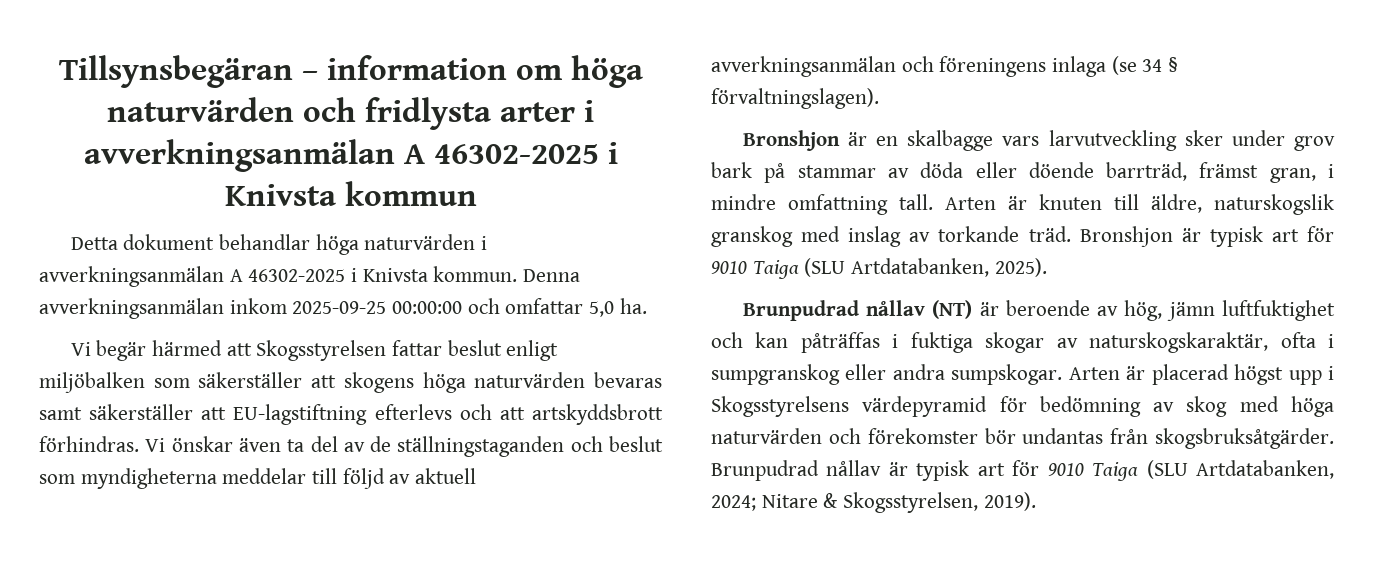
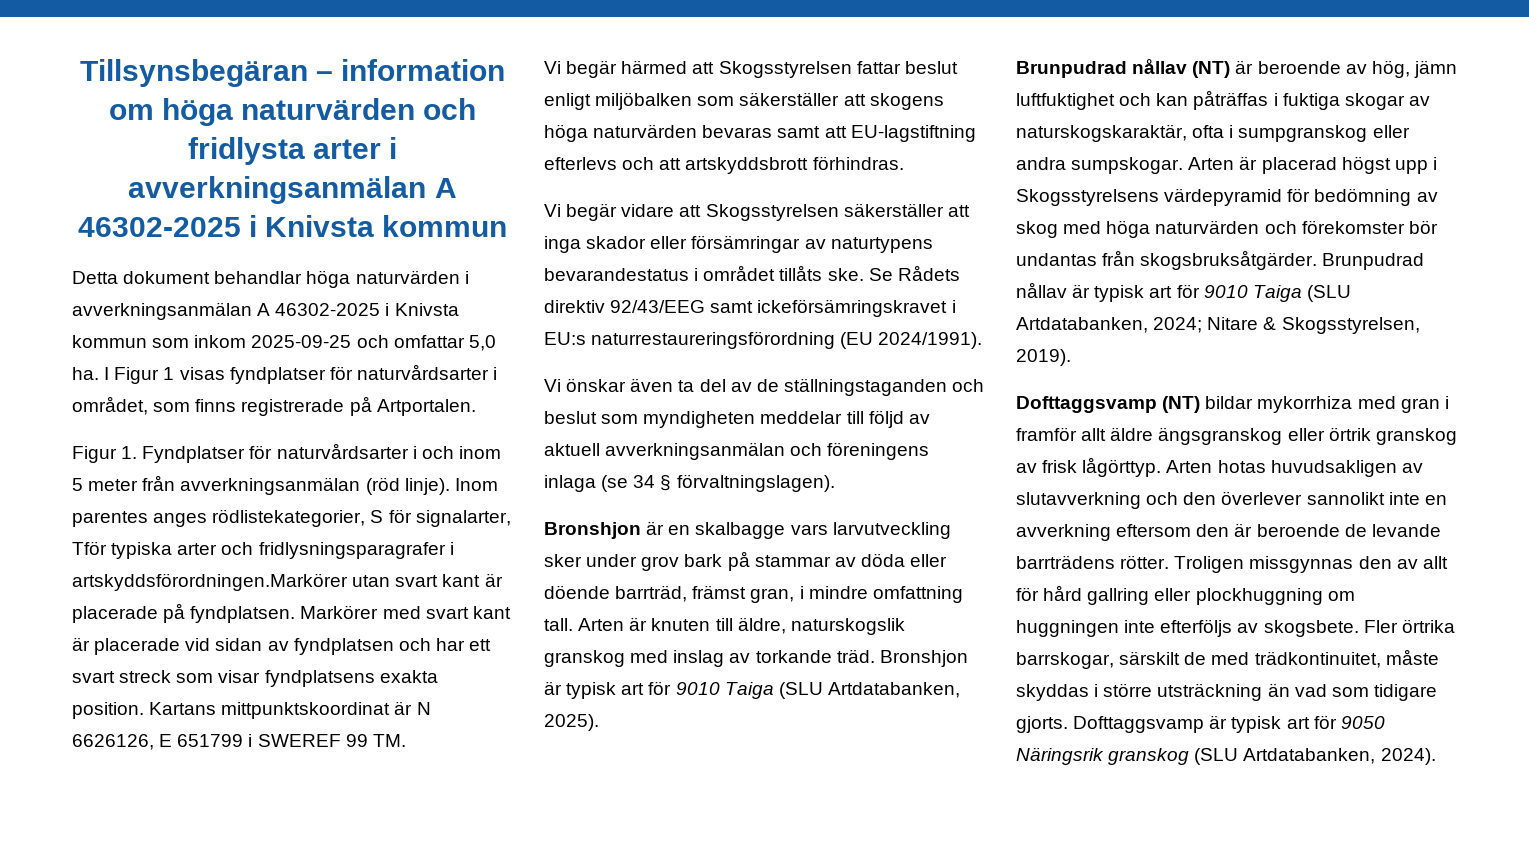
- Detta dokument behandlar höga naturvärden i avverkningsanmälan A 46302-2025 i Knivsta kommun. Denna avverkningsanmälan inkom 2025-09-25 00:00:00 och omfattar 5,0 ha.
+ Detta dokument behandlar höga naturvärden i avverkningsanmälan A 46302-2025 i Knivsta kommun som inkom 2025-09-25 och omfattar 5,0 ha. I Figur 1 visas fyndplatser för naturvårdsarter i området, som finns registrerade på Artportalen.
+ Figur 1. Fyndplatser för naturvårdsarter i och inom 5 meter från avverkningsanmälan (röd linje). Inom parentes anges rödlistekategorier, S för signalarter, Tför typiska arter och fridlysningsparagrafer i artskyddsförordningen.Markörer utan svart kant är placerade på fyndplatsen. Markörer med svart kant är placerade vid sidan av fyndplatsen och har ett svart streck som visar fyndplatsens exakta position. Kartans mittpunktskoordinat är N 6626126, E 651799 i SWEREF 99 TM.
- Vi begär härmed att Skogsstyrelsen fattar beslut enligt miljöbalken som säkerställer att skogens höga naturvärden bevaras samt säkerställer att EU-lagstiftning efterlevs och att artskyddsbrott förhindras. Vi önskar även ta del av de ställningstaganden och beslut som myndigheterna meddelar till följd av aktuell avverkningsanmälan och föreningens inlaga (se 34 § förvaltningslagen).
+ Vi begär härmed att Skogsstyrelsen fattar beslut enligt miljöbalken som säkerställer att skogens höga naturvärden bevaras samt att EU-lagstiftning efterlevs och att artskyddsbrott förhindras.
+ Vi begär vidare att Skogsstyrelsen säkerställer att inga skador eller försämringar av naturtypens bevarandestatus i området tillåts ske. Se Rådets direktiv 92/43/EEG samt ickeförsämringskravet i EU:s naturrestaureringsförordning (EU 2024/1991).
+ Vi önskar även ta del av de ställningstaganden och beslut som myndigheten meddelar till följd av aktuell avverkningsanmälan och föreningens inlaga (se 34 § förvaltningslagen).
+ Dofttaggsvamp (NT) bildar mykorrhiza med gran i framför allt äldre ängsgranskog eller örtrik granskog av frisk lågörttyp. Arten hotas huvudsakligen av slutavverkning och den överlever sannolikt inte en avverkning eftersom den är beroende de levande barrträdens rötter. Troligen missgynnas den av allt för hård gallring eller plockhuggning om huggningen inte efterföljs av skogsbete. Fler örtrika barrskogar, särskilt de med trädkontinuitet, måste skyddas i större utsträckning än vad som tidigare gjorts. Dofttaggsvamp är typisk art för 9050 Näringsrik granskog (SLU Artdatabanken, 2024).

